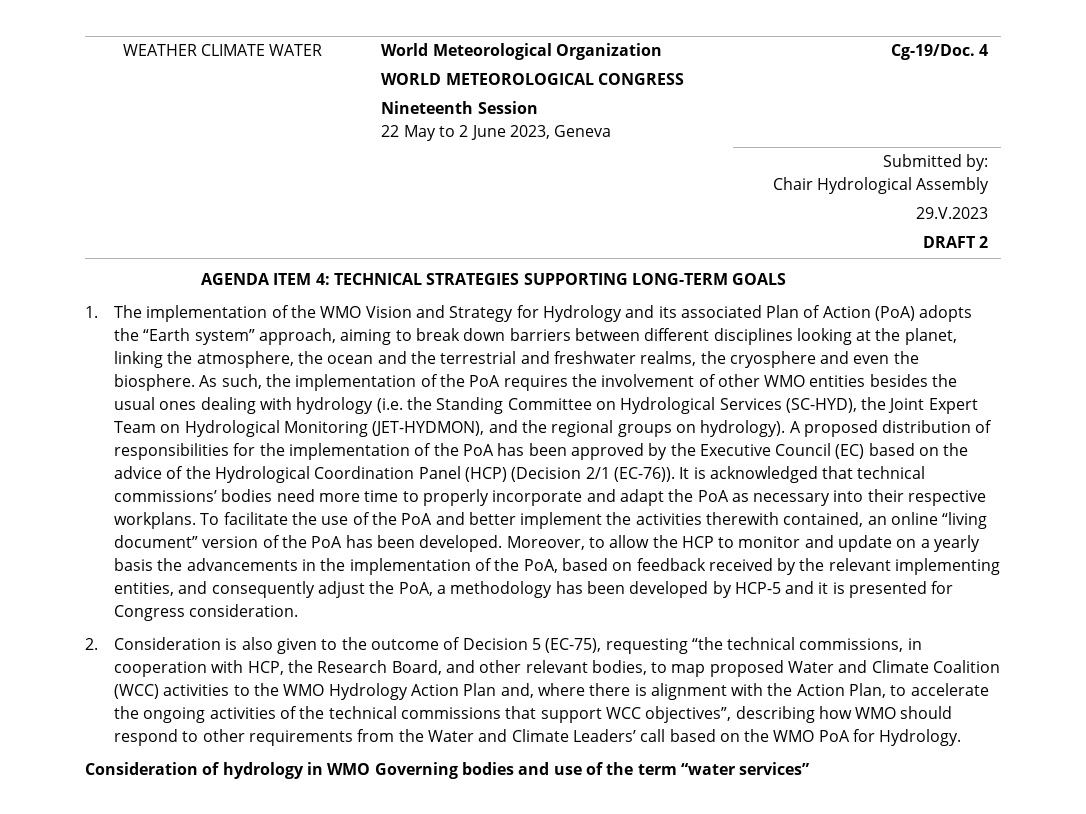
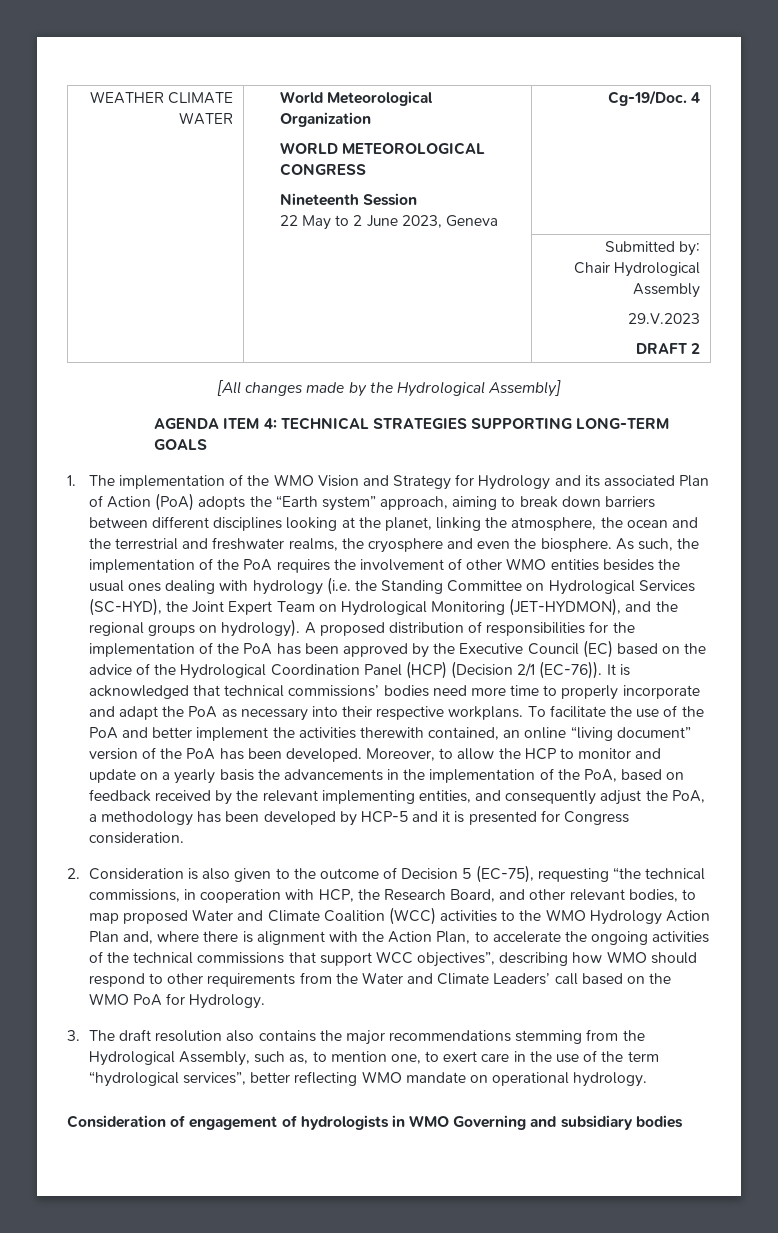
+ [All changes made by the Hydrological Assembly]
- Consideration of hydrology in WMO Governing bodies and use of the term “water services”
+ 3. The draft resolution also contains the major recommendations stemming from the Hydrological Assembly, such as, to mention one, to exert care in the use of the term “hydrological services”, better reflecting WMO mandate on operational hydrology.
+ Consideration of engagement of hydrologists in WMO Governing and subsidiary bodies

